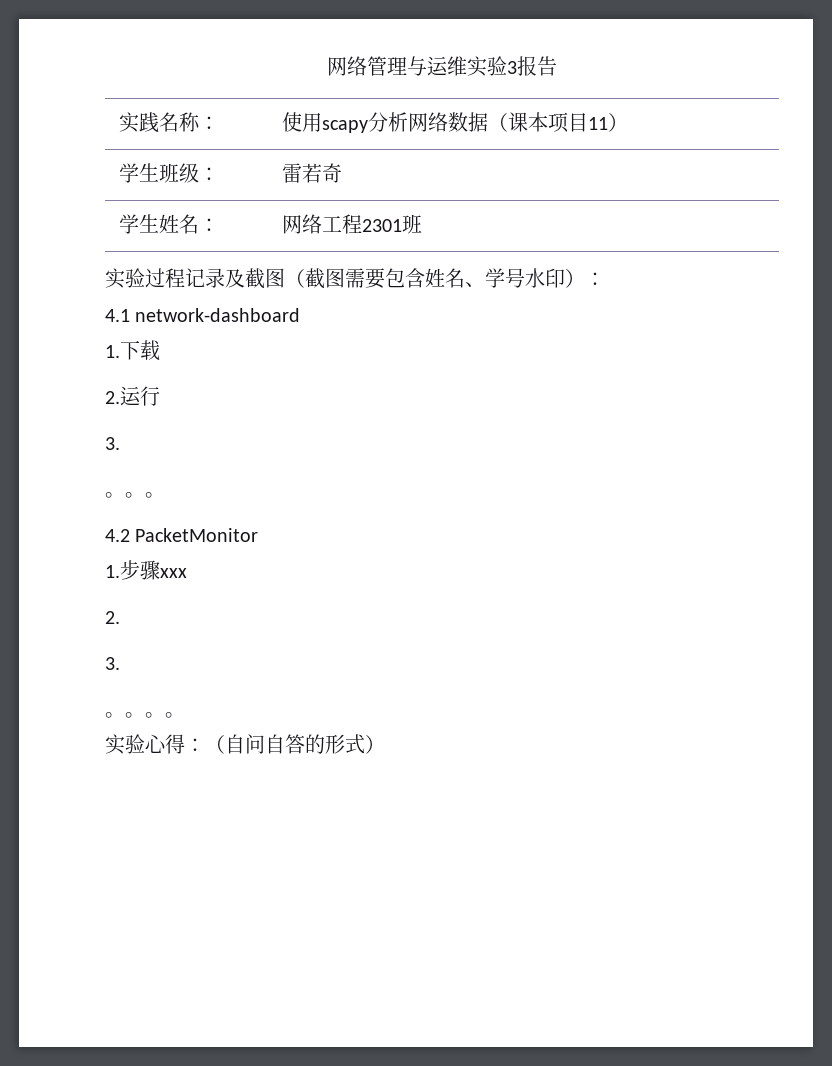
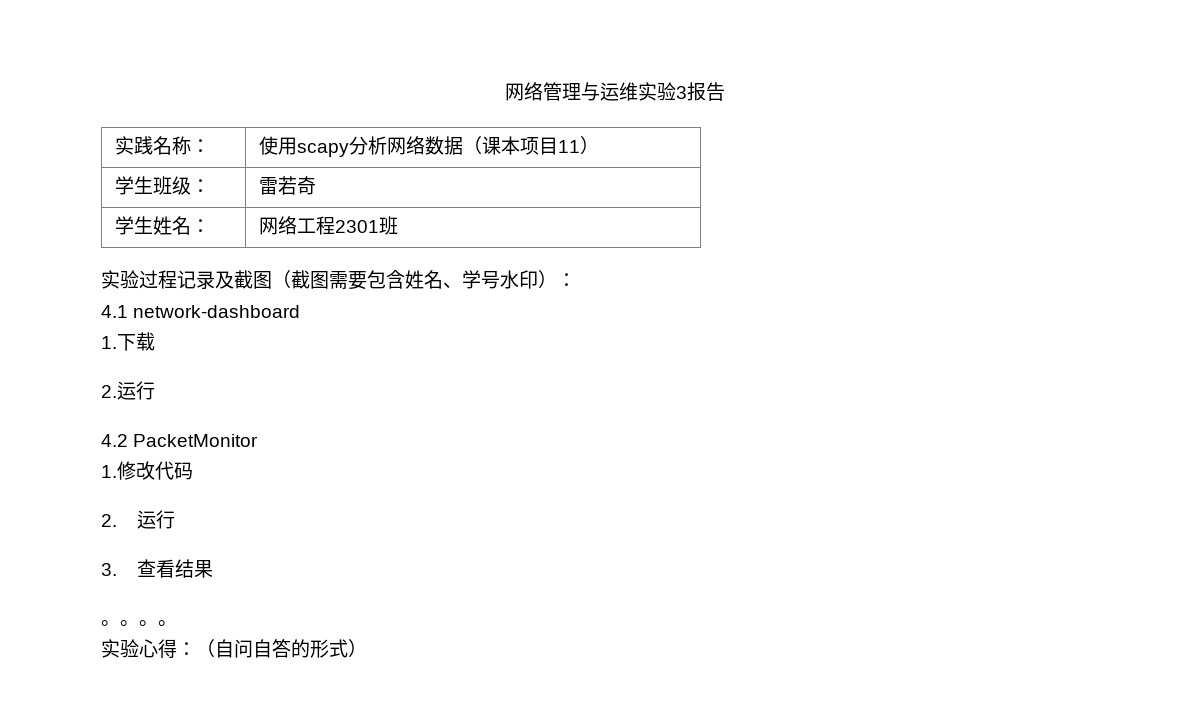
  1.下载
  2.运行
- 3.
- 。。。
- 1.步骤xxx
- 2.
- 3.
+ 1.修改代码
+ 2.运行
+ 3.查看结果

